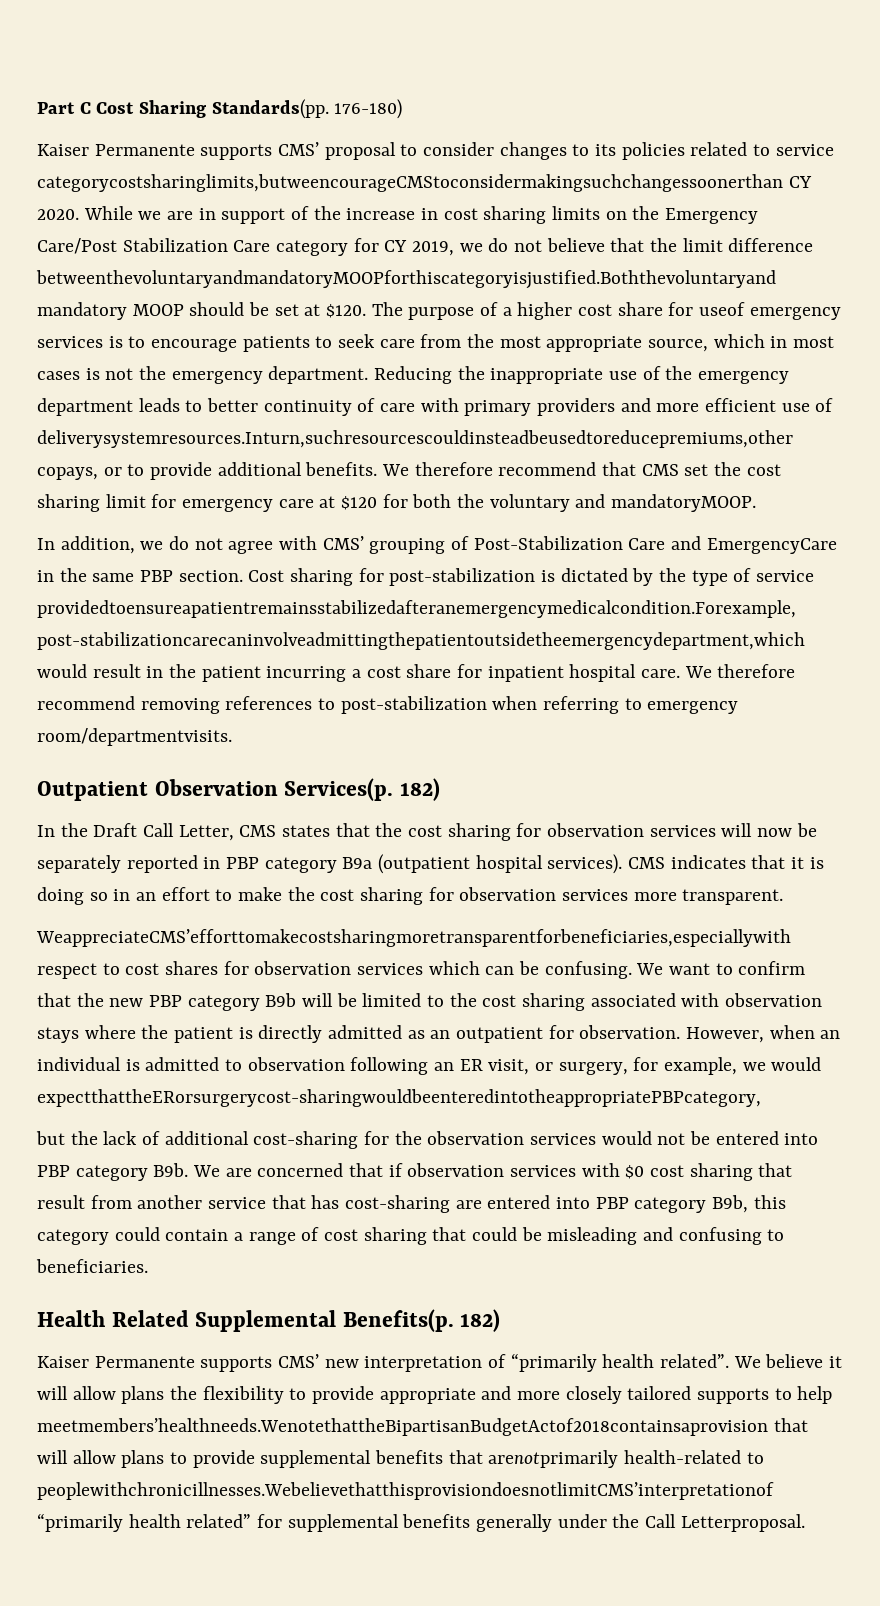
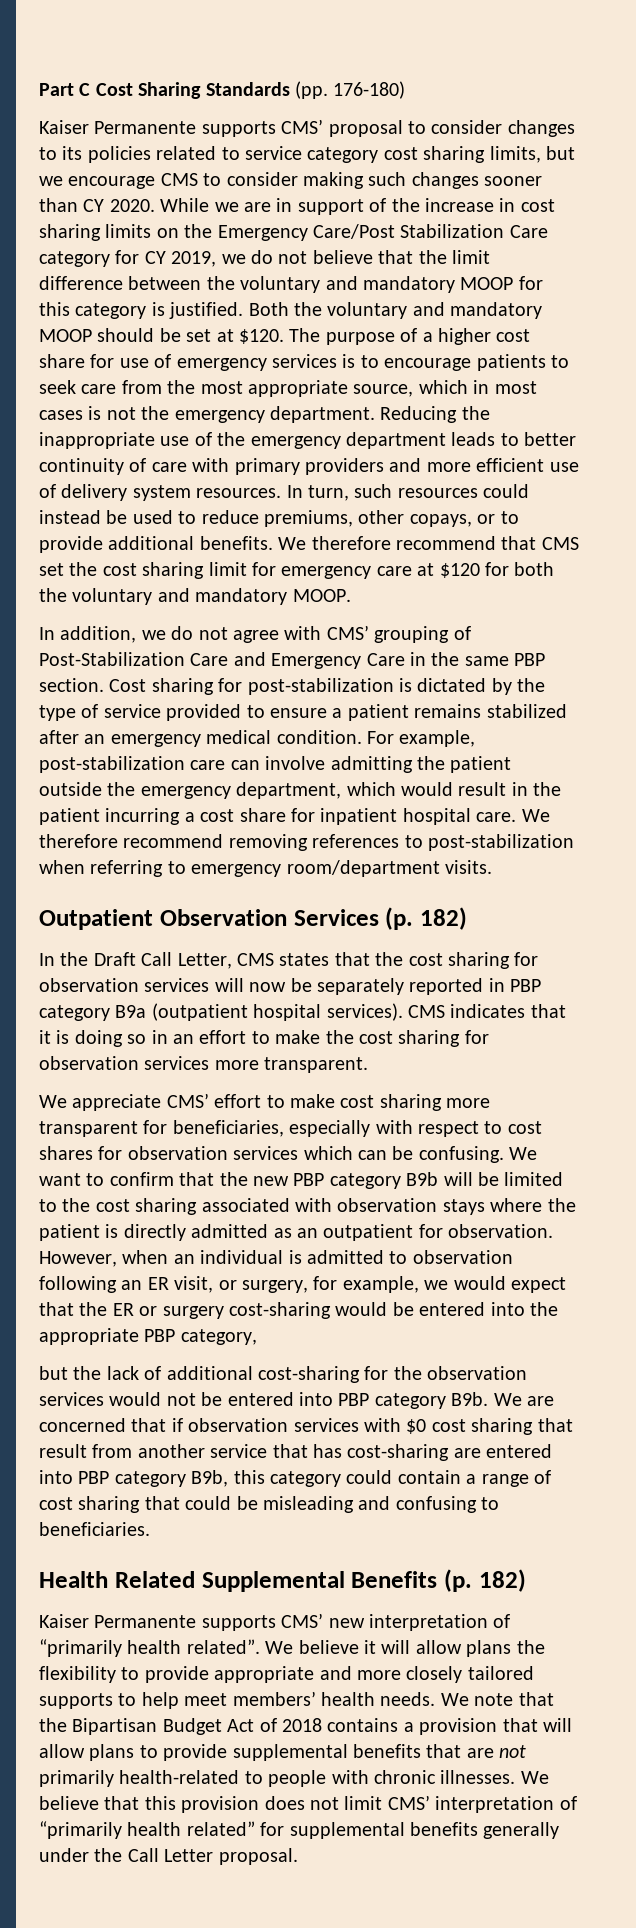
- Part C Cost Sharing Standards(pp. 176-180)
+ Part C Cost Sharing Standards (pp. 176-180)
- Kaiser Permanente supports CMS’ proposal to consider changes to its policies related to service categorycostsharinglimits,butweencourageCMStoconsidermakingsuchchangessoonerthan CY 2020.
+ Kaiser Permanente supports CMS’ proposal to consider changes to its policies related to service category cost sharing limits, but we encourage CMS to consider making such changes sooner than CY 2020.
- While we are in support of the increase in cost sharing limits on the Emergency Care/Post Stabilization Care category for CY 2019, we do not believe that the limit difference betweenthevoluntaryandmandatoryMOOPforthiscategoryisjustified.Boththevoluntaryand mandatory MOOP should be set at $120.
+ While we are in support of the increase in cost sharing limits on the Emergency Care/Post Stabilization Care category for CY 2019, we do not believe that the limit difference between the voluntary and mandatory MOOP for this category is justified. Both the voluntary and mandatory MOOP should be set at $120.
- The purpose of a higher cost share for useof emergency services is to encourage patients to seek care from the most appropriate source, which in most cases is not the emergency department.
+ The purpose of a higher cost share for use of emergency services is to encourage patients to seek care from the most appropriate source, which in most cases is not the emergency department.
- Reducing the inappropriate use of the emergency department leads to better continuity of care with primary providers and more efficient use of deliverysystemresources.Inturn,suchresourcescouldinsteadbeusedtoreducepremiums,other copays, or to provide additional benefits.
+ Reducing the inappropriate use of the emergency department leads to better continuity of care with primary providers and more efficient use of delivery system resources. In turn, such resources could instead be used to reduce premiums, other copays, or to provide additional benefits.
- We therefore recommend that CMS set the cost sharing limit for emergency care at $120 for both the voluntary and mandatoryMOOP.
+ We therefore recommend that CMS set the cost sharing limit for emergency care at $120 for both the voluntary and mandatory MOOP.
- In addition, we do not agree with CMS’ grouping of Post-Stabilization Care and EmergencyCare in the same PBP section.
+ In addition, we do not agree with CMS’ grouping of Post-Stabilization Care and Emergency Care in the same PBP section.
- Cost sharing for post-stabilization is dictated by the type of service providedtoensureapatientremainsstabilizedafteranemergencymedicalcondition.Forexample, post-stabilizationcarecaninvolveadmittingthepatientoutsidetheemergencydepartment,which would result in the patient incurring a cost share for inpatient hospital care.
+ Cost sharing for post-stabilization is dictated by the type of service provided to ensure a patient remains stabilized after an emergency medical condition. For example, post-stabilization care can involve admitting the patient outside the emergency department, which would result in the patient incurring a cost share for inpatient hospital care.
- We therefore recommend removing references to post-stabilization when referring to emergency room/departmentvisits.
+ We therefore recommend removing references to post-stabilization when referring to emergency room/department visits.
- Outpatient Observation Services(p. 182)
+ Outpatient Observation Services (p. 182)
- WeappreciateCMS’efforttomakecostsharingmoretransparentforbeneficiaries,especiallywith respect to cost shares for observation services which can be confusing.
+ We appreciate CMS’ effort to make cost sharing more transparent for beneficiaries, especially with respect to cost shares for observation services which can be confusing.
- However, when an individual is admitted to observation following an ER visit, or surgery, for example, we would expectthattheERorsurgerycost-sharingwouldbeenteredintotheappropriatePBPcategory,
+ However, when an individual is admitted to observation following an ER visit, or surgery, for example, we would expect that the ER or surgery cost-sharing would be entered into the appropriate PBP category,
- Health Related Supplemental Benefits(p. 182)
+ Health Related Supplemental Benefits (p. 182)
- We believe it will allow plans the flexibility to provide appropriate and more closely tailored supports to help meetmembers’healthneeds.WenotethattheBipartisanBudgetActof2018containsaprovision that will allow plans to provide supplemental benefits that arenotprimarily health-related to peoplewithchronicillnesses.WebelievethatthisprovisiondoesnotlimitCMS’interpretationof “primarily health related” for supplemental benefits generally under the Call Letterproposal.
+ We believe it will allow plans the flexibility to provide appropriate and more closely tailored supports to help meet members’ health needs. We note that the Bipartisan Budget Act of 2018 contains a provision that will allow plans to provide supplemental benefits that are not primarily health-related to people with chronic illnesses. We believe that this provision does not limit CMS’ interpretation of “primarily health related” for supplemental benefits generally under the Call Letter proposal.

